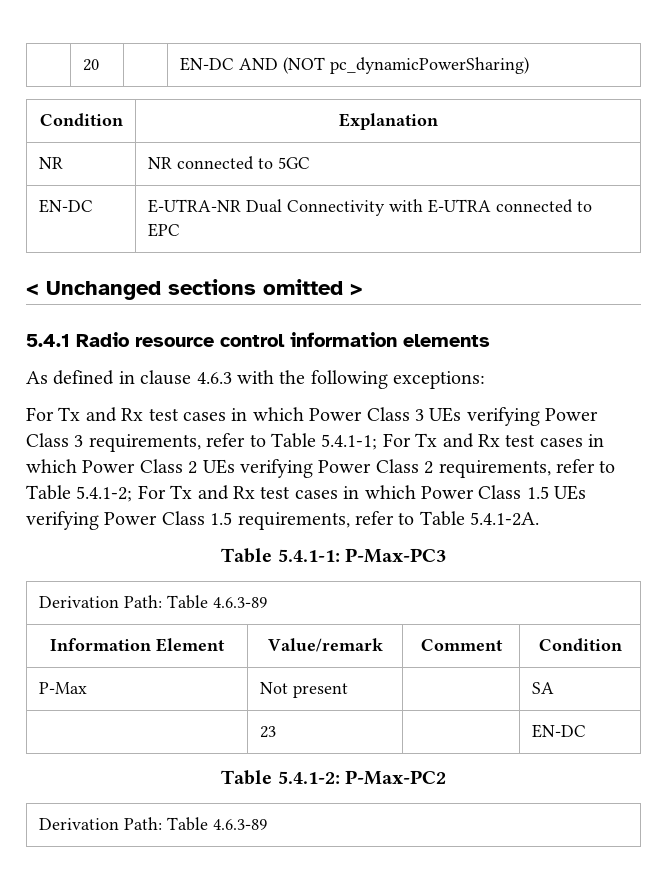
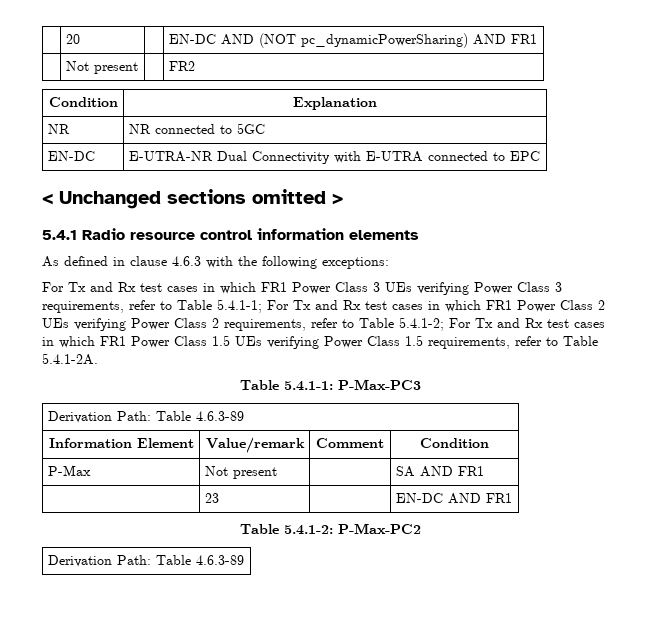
- | 20 | | EN-DC AND (NOT pc_dynamicPowerSharing)
+ | 20 | | EN-DC AND (NOT pc_dynamicPowerSharing) AND FR1
+ | Not present | | FR2
- For Tx and Rx test cases in which Power Class 3 UEs verifying Power Class 3 requirements, refer to Table 5.4.1-1;
+ For Tx and Rx test cases in which FR1 Power Class 3 UEs verifying Power Class 3 requirements, refer to Table 5.4.1-1;
- For Tx and Rx test cases in which Power Class 2 UEs verifying Power Class 2 requirements, refer to Table 5.4.1-2;
+ For Tx and Rx test cases in which FR1 Power Class 2 UEs verifying Power Class 2 requirements, refer to Table 5.4.1-2;
- For Tx and Rx test cases in which Power Class 1.5 UEs verifying Power Class 1.5 requirements, refer to Table 5.4.1-2A.
+ For Tx and Rx test cases in which FR1 Power Class 1.5 UEs verifying Power Class 1.5 requirements, refer to Table 5.4.1-2A.
- P-Max | Not present | | SA
+ P-Max | Not present | | SA AND FR1
- | 23 | | EN-DC
+ | 23 | | EN-DC AND FR1

